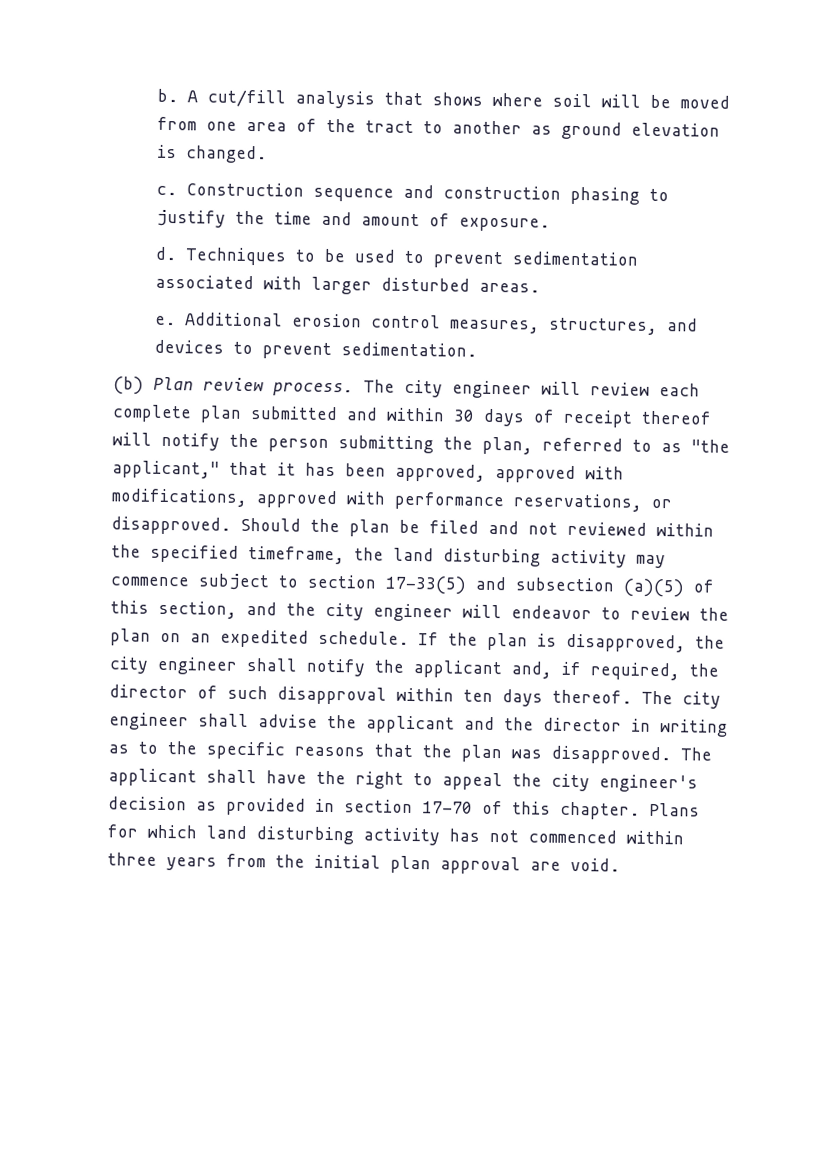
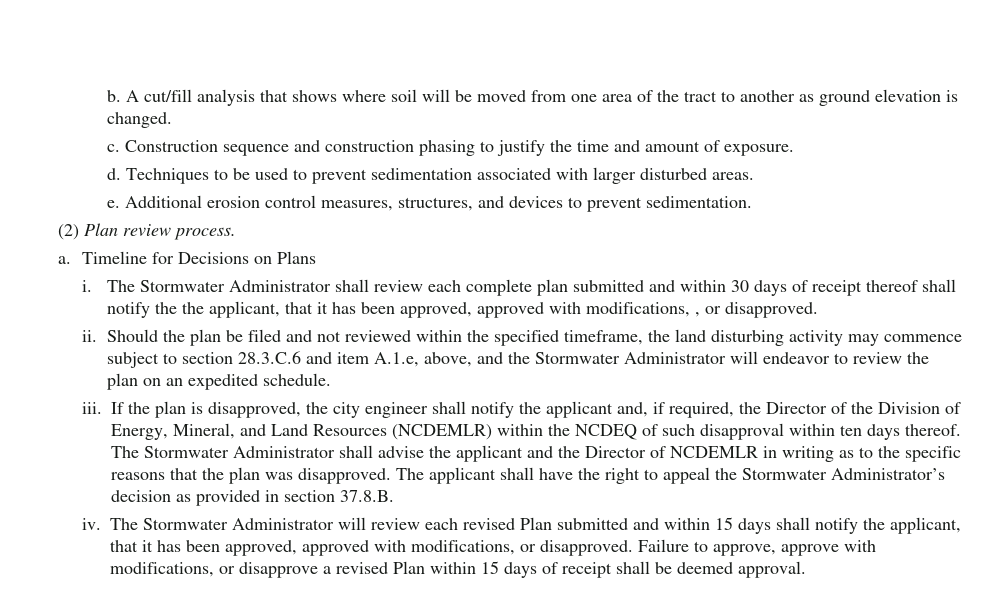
- (b) Plan review process. The city engineer will review each complete plan submitted and within 30 days of receipt thereof will notify the person submitting the plan, referred to as "the applicant," that it has been approved, approved with modifications, approved with performance reservations, or disapproved.
+ (2) Plan review process.
+ a. Timeline for Decisions on Plans
+ i. The Stormwater Administrator shall review each complete plan submitted and within 30 days of receipt thereof shall notify the the applicant, that it has been approved, approved with modifications, , or disapproved.
+ ii.
- Should the plan be filed and not reviewed within the specified timeframe, the land disturbing activity may commence subject to section 17-33(5) and subsection (a)(5) of this section, and the city engineer will endeavor to review the plan on an expedited schedule.
+ Should the plan be filed and not reviewed within the specified timeframe, the land disturbing activity may commence subject to section 28.3.C.6 and item A.1.e, above, and the Stormwater Administrator will endeavor to review the plan on an expedited schedule.
+ iii.
- If the plan is disapproved, the city engineer shall notify the applicant and, if required, the director of such disapproval within ten days thereof.
+ If the plan is disapproved, the city engineer shall notify the applicant and, if required, the Director of the Division of Energy, Mineral, and Land Resources (NCDEMLR) within the NCDEQ of such disapproval within ten days thereof.
- The city engineer shall advise the applicant and the director in writing as to the specific reasons that the plan was disapproved.
+ The Stormwater Administrator shall advise the applicant and the Director of NCDEMLR in writing as to the specific reasons that the plan was disapproved.
- The applicant shall have the right to appeal the city engineer's decision as provided in section 17-70 of this chapter. Plans for which land disturbing activity has not commenced within three years from the initial plan approval are void.
+ The applicant shall have the right to appeal the Stormwater Administrator’s decision as provided in section 37.8.B.
+ iv. The Stormwater Administrator will review each revised Plan submitted and within 15 days shall notify the applicant, that it has been approved, approved with modifications, or disapproved. Failure to approve, approve with modifications, or disapprove a revised Plan within 15 days of receipt shall be deemed approval.

